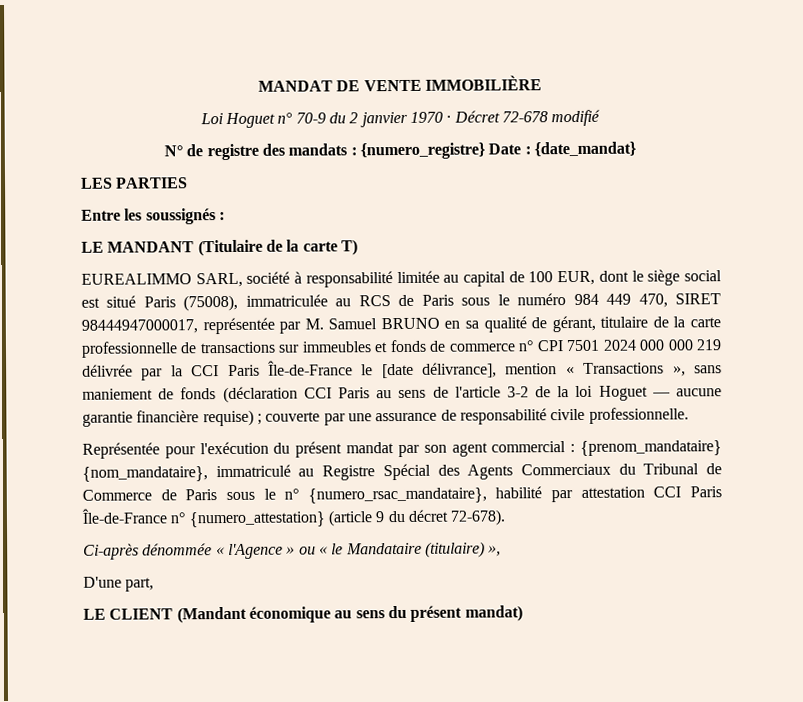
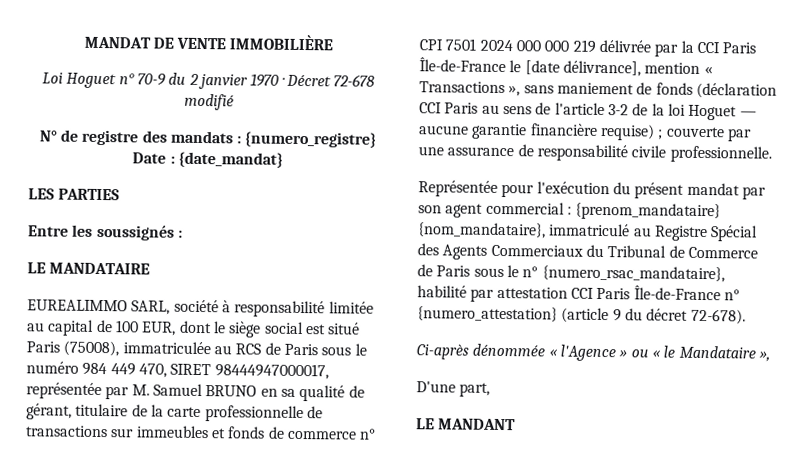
- LE MANDANT (Titulaire de la carte T)
+ LE MANDATAIRE
- Ci-après dénommée « l'Agence » ou « le Mandataire (titulaire) »,
+ Ci-après dénommée « l'Agence » ou « le Mandataire »,
- LE CLIENT (Mandant économique au sens du présent mandat)
+ LE MANDANT

